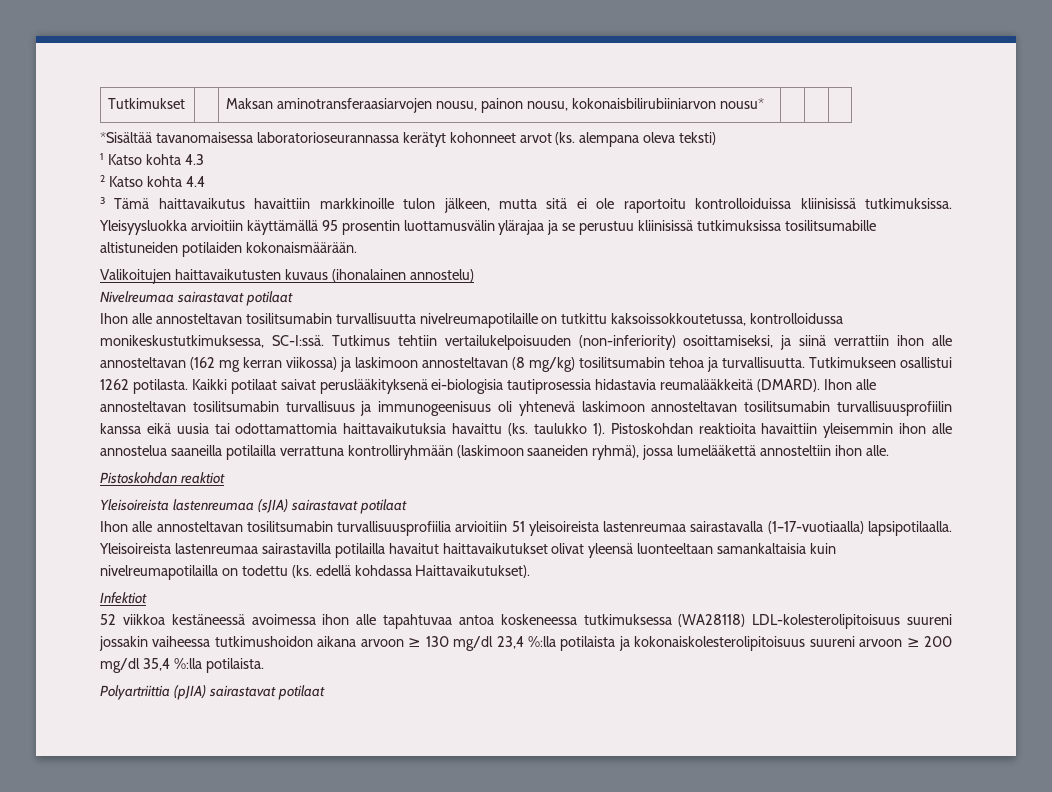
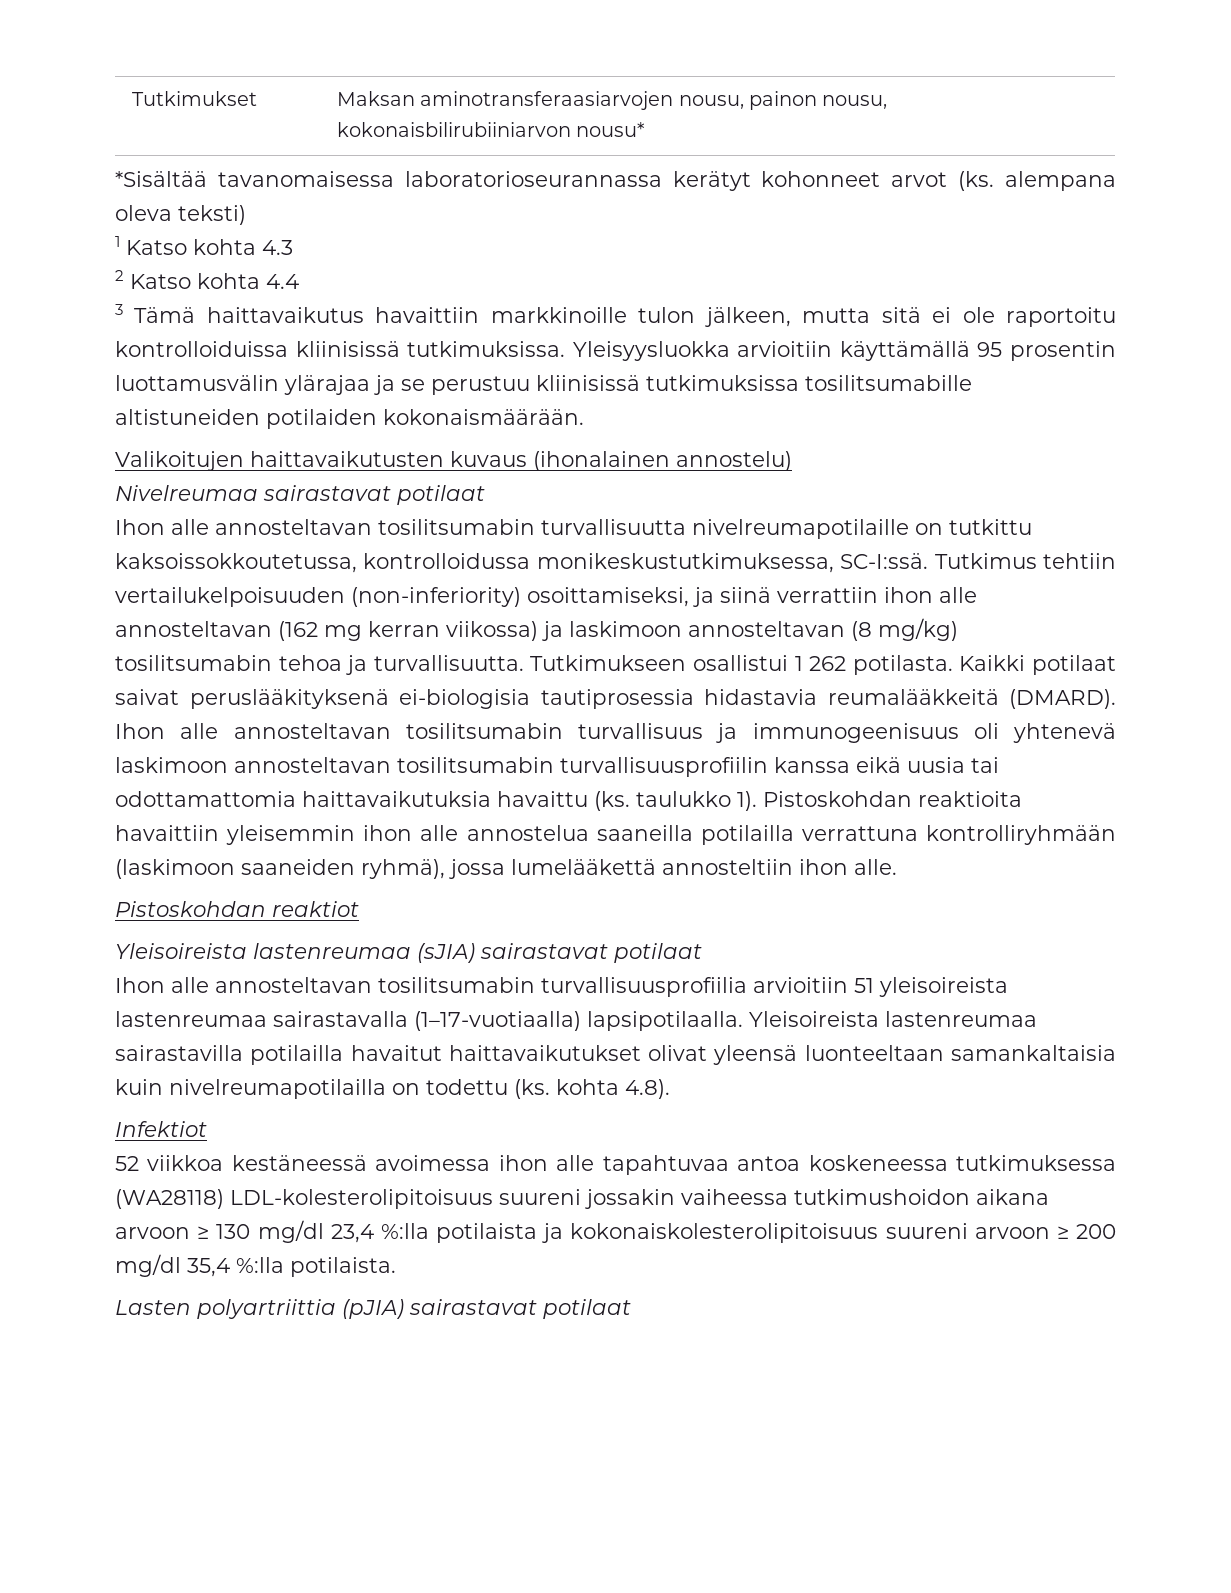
- Tutkimukseen osallistui 1262 potilasta.
+ Tutkimukseen osallistui 1 262 potilasta.
- Yleisoireista lastenreumaa sairastavilla potilailla havaitut haittavaikutukset olivat yleensä luonteeltaan samankaltaisia kuin nivelreumapotilailla on todettu (ks. edellä kohdassa Haittavaikutukset).
+ Yleisoireista lastenreumaa sairastavilla potilailla havaitut haittavaikutukset olivat yleensä luonteeltaan samankaltaisia kuin nivelreumapotilailla on todettu (ks. kohta 4.8).
- Polyartriittia (pJIA) sairastavat potilaat
+ Lasten polyartriittia (pJIA) sairastavat potilaat

